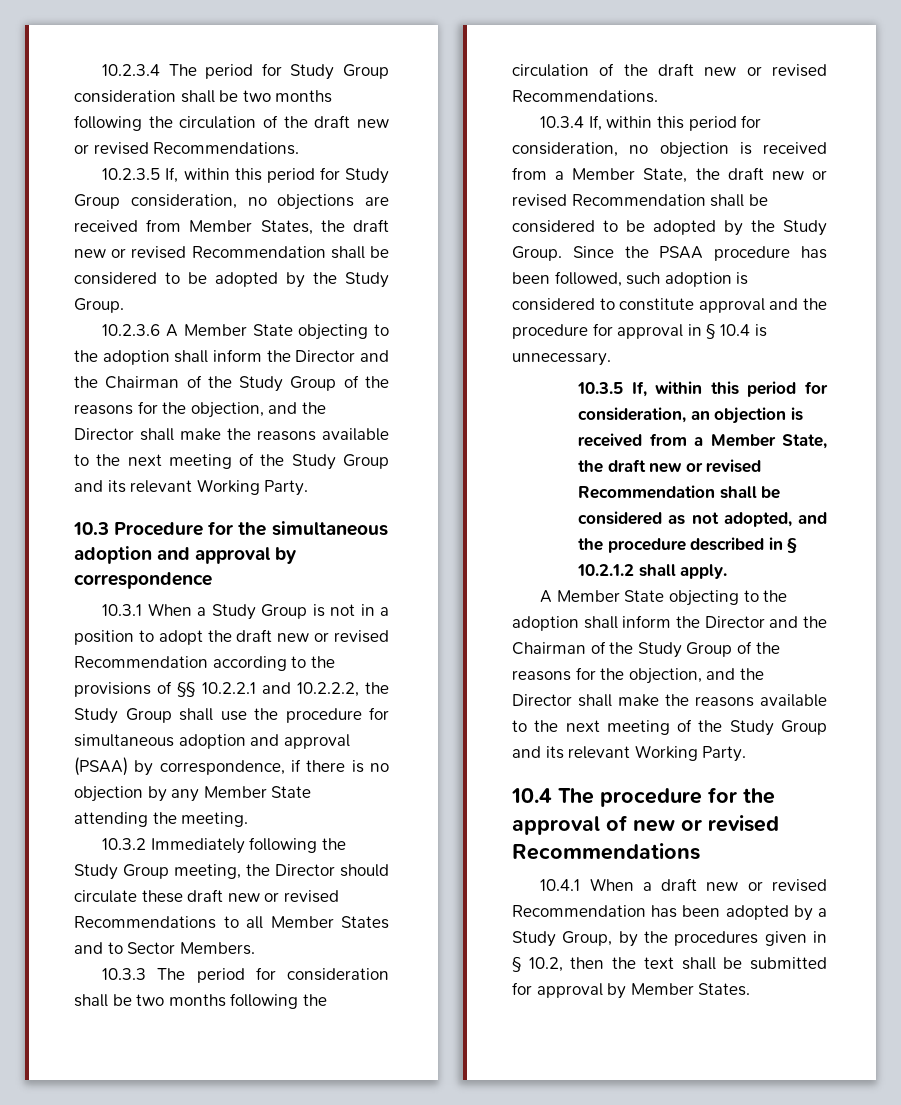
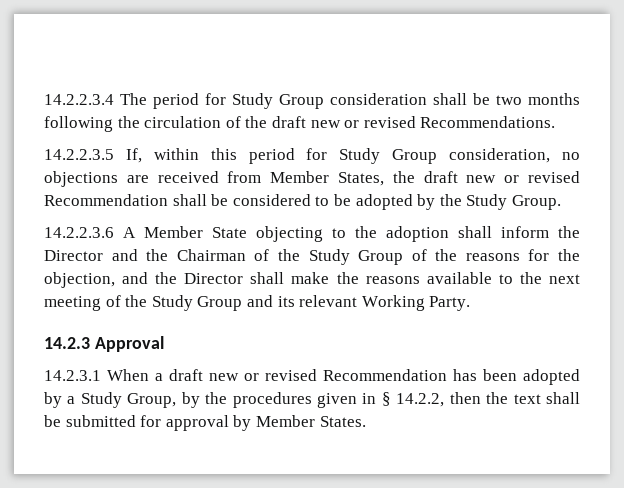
- 10.2.3.4 The period for Study Group consideration shall be two months following the circulation of the draft new or revised Recommendations.
+ 14.2.2.3.4 The period for Study Group consideration shall be two months following the circulation of the draft new or revised Recommendations.
- 10.2.3.5 If, within this period for Study Group consideration, no objections are received from Member States, the draft new or revised Recommendation shall be considered to be adopted by the Study Group.
+ 14.2.2.3.5 If, within this period for Study Group consideration, no objections are received from Member States, the draft new or revised Recommendation shall be considered to be adopted by the Study Group.
- 10.2.3.6 A Member State objecting to the adoption shall inform the Director and the Chairman of the Study Group of the reasons for the objection, and the Director shall make the reasons available to the next meeting of the Study Group and its relevant Working Party.
+ 14.2.2.3.6 A Member State objecting to the adoption shall inform the Director and the Chairman of the Study Group of the reasons for the objection, and the Director shall make the reasons available to the next meeting of the Study Group and its relevant Working Party.
- 10.3 Procedure for the simultaneous adoption and approval by correspondence
- 10.3.1 When a Study Group is not in a position to adopt the draft new or revised Recommendation according to the provisions of §§ 10.2.2.1 and 10.2.2.2, the Study Group shall use the procedure for simultaneous adoption and approval (PSAA) by correspondence, if there is no objection by any Member State attending the meeting.
- 10.3.2 Immediately following the Study Group meeting, the Director should circulate these draft new or revised Recommendations to all Member States and to Sector Members.
- 10.3.3 The period for consideration shall be two months following the circulation of the draft new or revised Recommendations.
- 10.3.4 If, within this period for consideration, no objection is received from a Member State, the draft new or revised Recommendation shall be considered to be adopted by the Study Group. Since the PSAA procedure has been followed, such adoption is considered to constitute approval and the procedure for approval in § 10.4 is unnecessary.
- 10.3.5 If, within this period for consideration, an objection is received from a Member State, the draft new or revised Recommendation shall be considered as not adopted, and the procedure described in § 10.2.1.2 shall apply.
- A Member State objecting to the adoption shall inform the Director and the Chairman of the Study Group of the reasons for the objection, and the Director shall make the reasons available to the next meeting of the Study Group and its relevant Working Party.
- 10.4 The procedure for the approval of new or revised Recommendations
- 10.4.1 When a draft new or revised Recommendation has been adopted by a Study Group, by the procedures given in § 10.2, then the text shall be submitted for approval by Member States.
+ 14.2.3 Approval
+ 14.2.3.1 When a draft new or revised Recommendation has been adopted by a Study Group, by the procedures given in § 14.2.2, then the text shall be submitted for approval by Member States.

